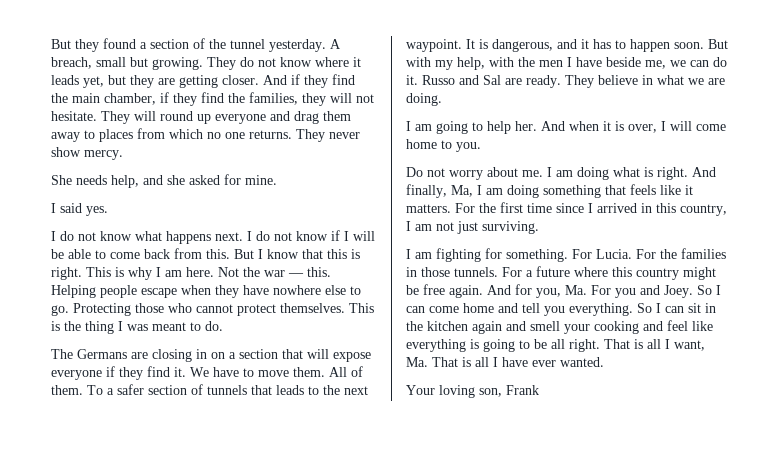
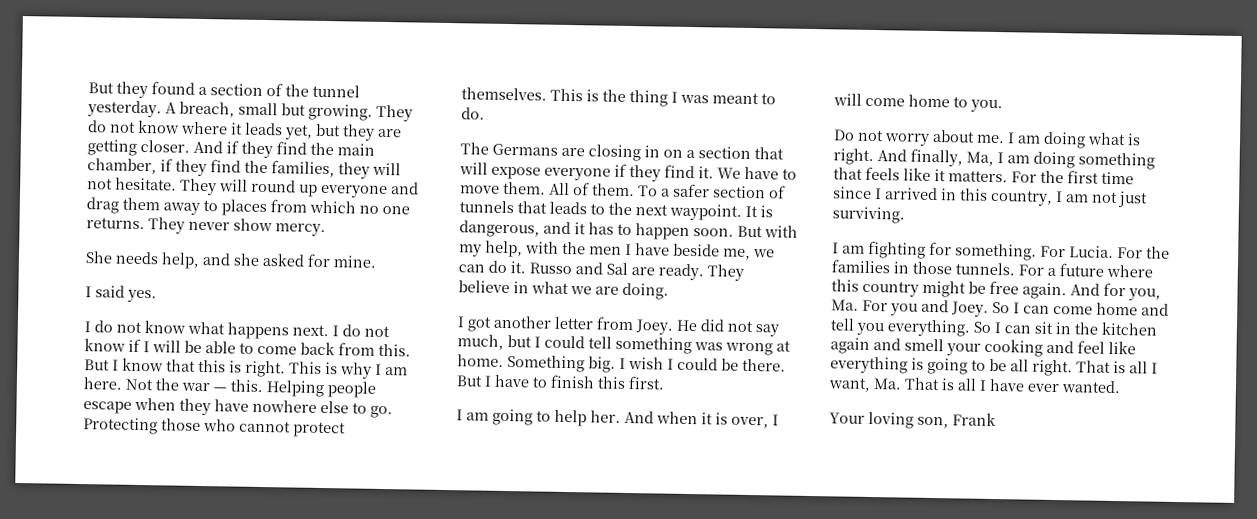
+ I got another letter from Joey. He did not say much, but I could tell something was wrong at home. Something big. I wish I could be there. But I have to finish this first.

